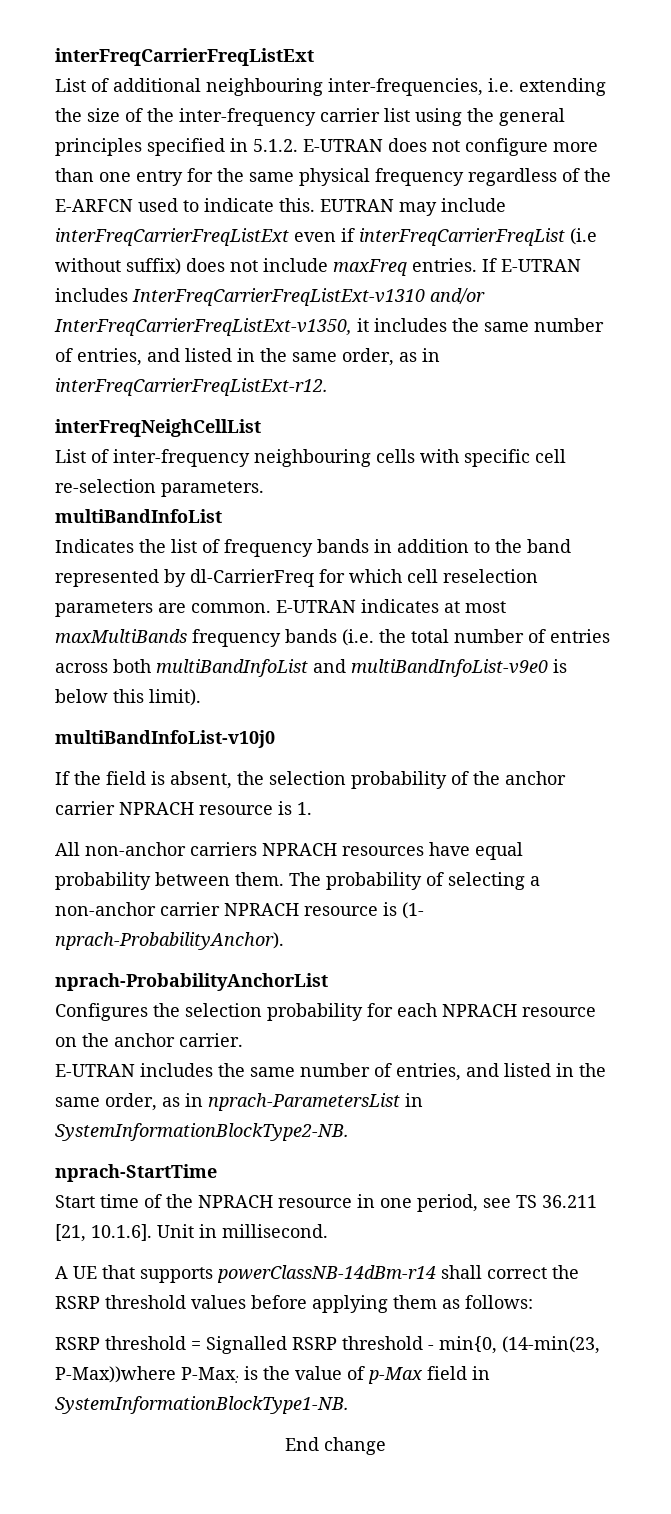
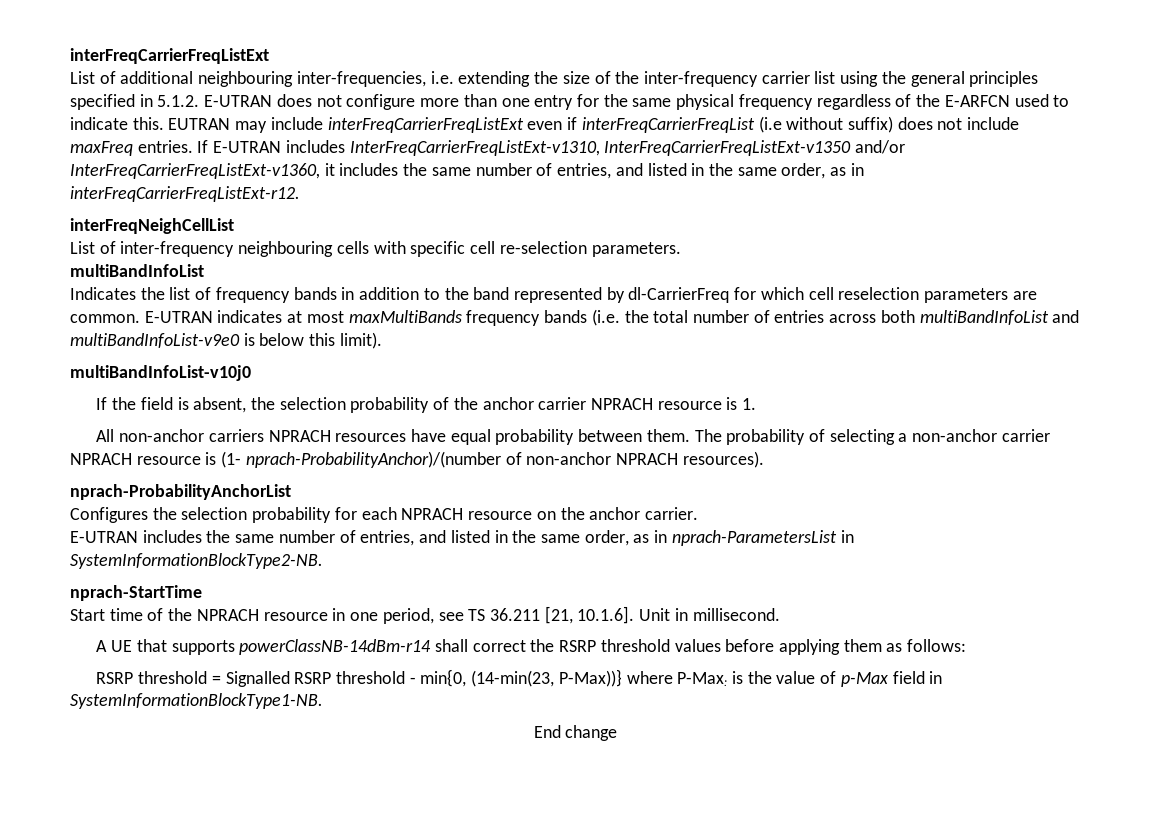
- If E-UTRAN includes InterFreqCarrierFreqListExt-v1310 and/or InterFreqCarrierFreqListExt-v1350, it includes the same number of entries, and listed in the same order, as in interFreqCarrierFreqListExt-r12.
+ If E-UTRAN includes InterFreqCarrierFreqListExt-v1310, InterFreqCarrierFreqListExt-v1350 and/or InterFreqCarrierFreqListExt-v1360, it includes the same number of entries, and listed in the same order, as in interFreqCarrierFreqListExt-r12.
- The probability of selecting a non-anchor carrier NPRACH resource is (1- nprach-ProbabilityAnchor).
+ The probability of selecting a non-anchor carrier NPRACH resource is (1- nprach-ProbabilityAnchor)/(number of non-anchor NPRACH resources).
- RSRP threshold = Signalled RSRP threshold - min{0, (14-min(23, P-Max))where P-Max: is the value of p-Max field in SystemInformationBlockType1-NB.
+ RSRP threshold = Signalled RSRP threshold - min{0, (14-min(23, P-Max))} where P-Max: is the value of p-Max field in SystemInformationBlockType1-NB.

